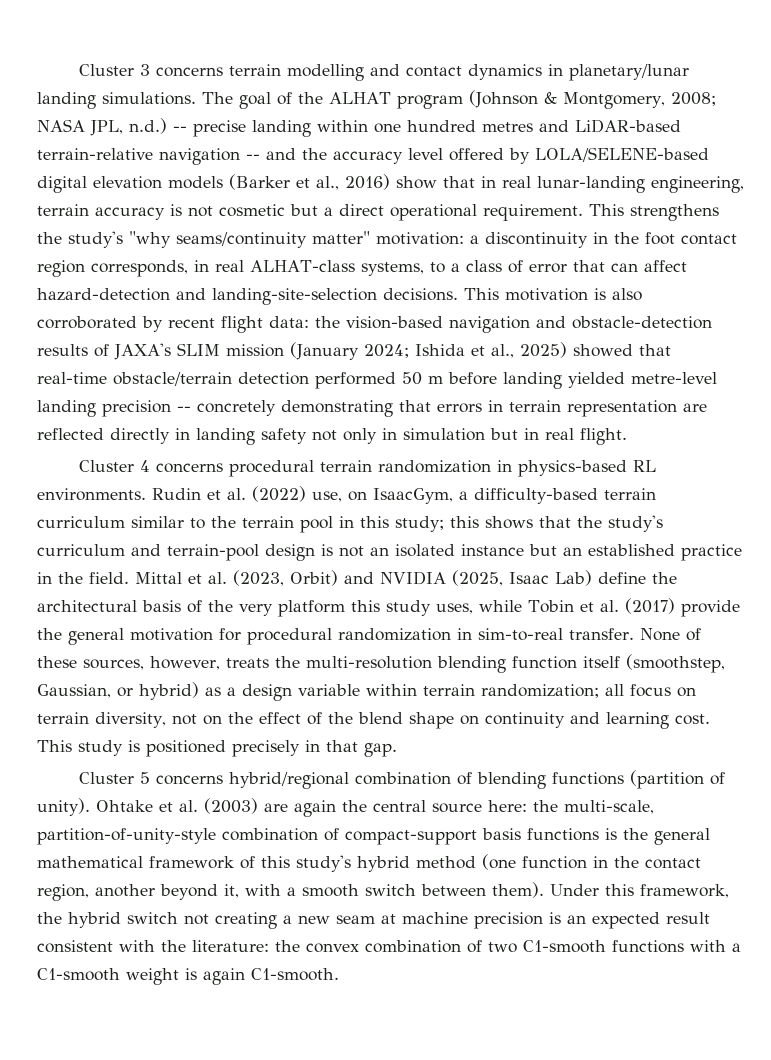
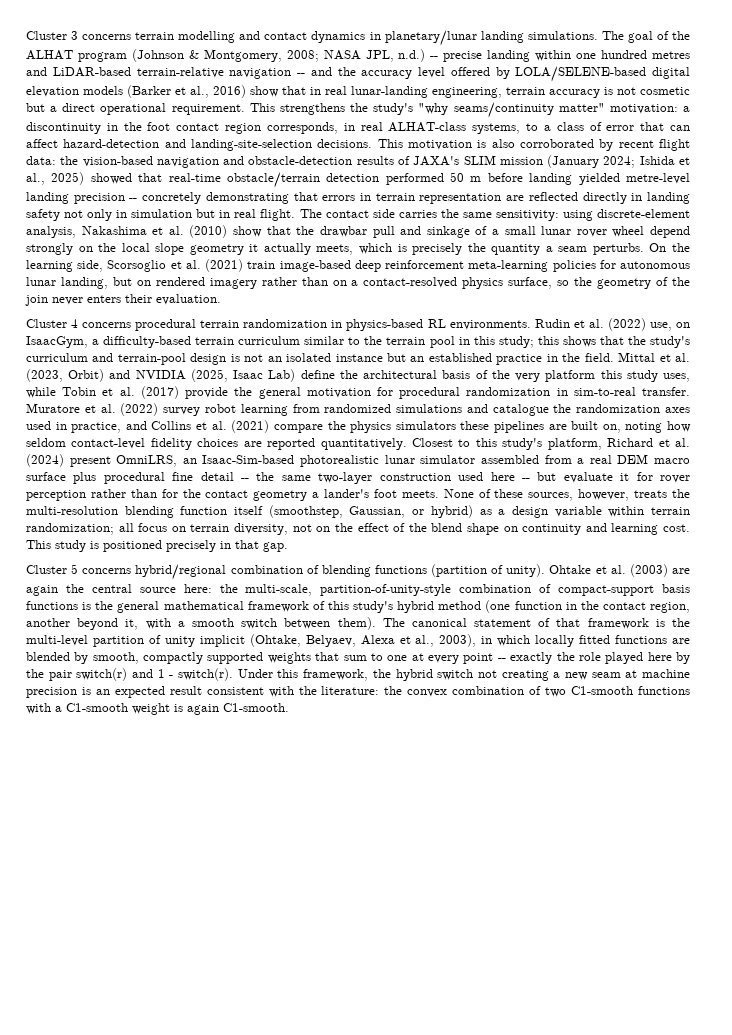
+ The contact side carries the same sensitivity: using discrete-element analysis, Nakashima et al. (2010) show that the drawbar pull and sinkage of a small lunar rover wheel depend strongly on the local slope geometry it actually meets, which is precisely the quantity a seam perturbs. On the learning side, Scorsoglio et al. (2021) train image-based deep reinforcement meta-learning policies for autonomous lunar landing, but on rendered imagery rather than on a contact-resolved physics surface, so the geometry of the join never enters their evaluation.
+ Muratore et al. (2022) survey robot learning from randomized simulations and catalogue the randomization axes used in practice, and Collins et al. (2021) compare the physics simulators these pipelines are built on, noting how seldom contact-level fidelity choices are reported quantitatively. Closest to this study's platform, Richard et al. (2024) present OmniLRS, an Isaac-Sim-based photorealistic lunar simulator assembled from a real DEM macro surface plus procedural fine detail -- the same two-layer construction used here -- but evaluate it for rover perception rather than for the contact geometry a lander's foot meets.
+ The canonical statement of that framework is the multi-level partition of unity implicit (Ohtake, Belyaev, Alexa et al., 2003), in which locally fitted functions are blended by smooth, compactly supported weights that sum to one at every point -- exactly the role played here by the pair switch(r) and 1 - switch(r).

